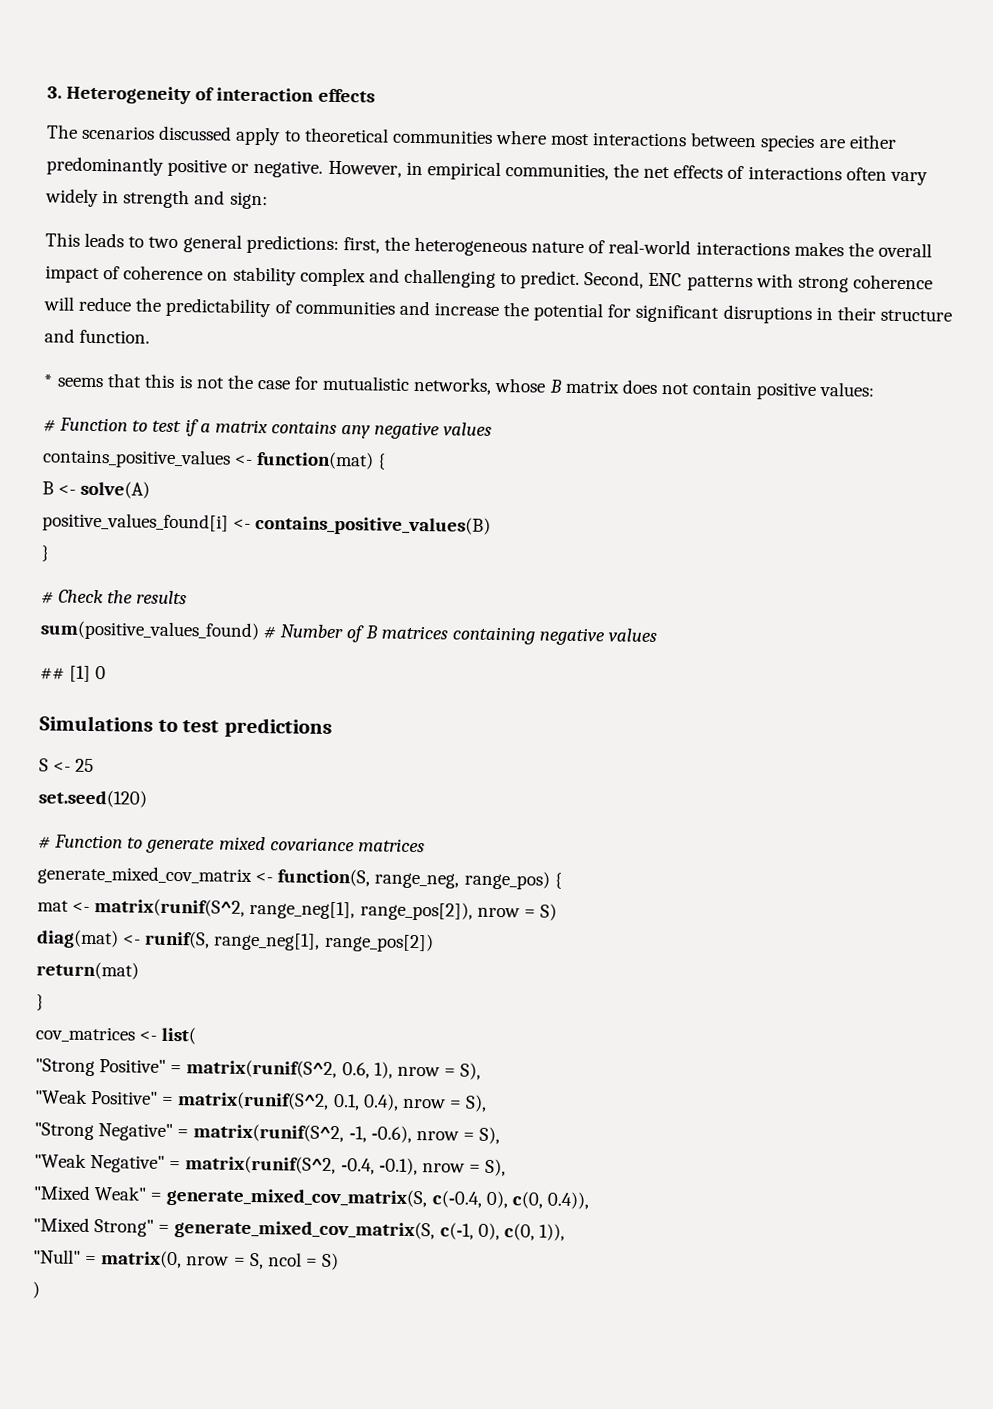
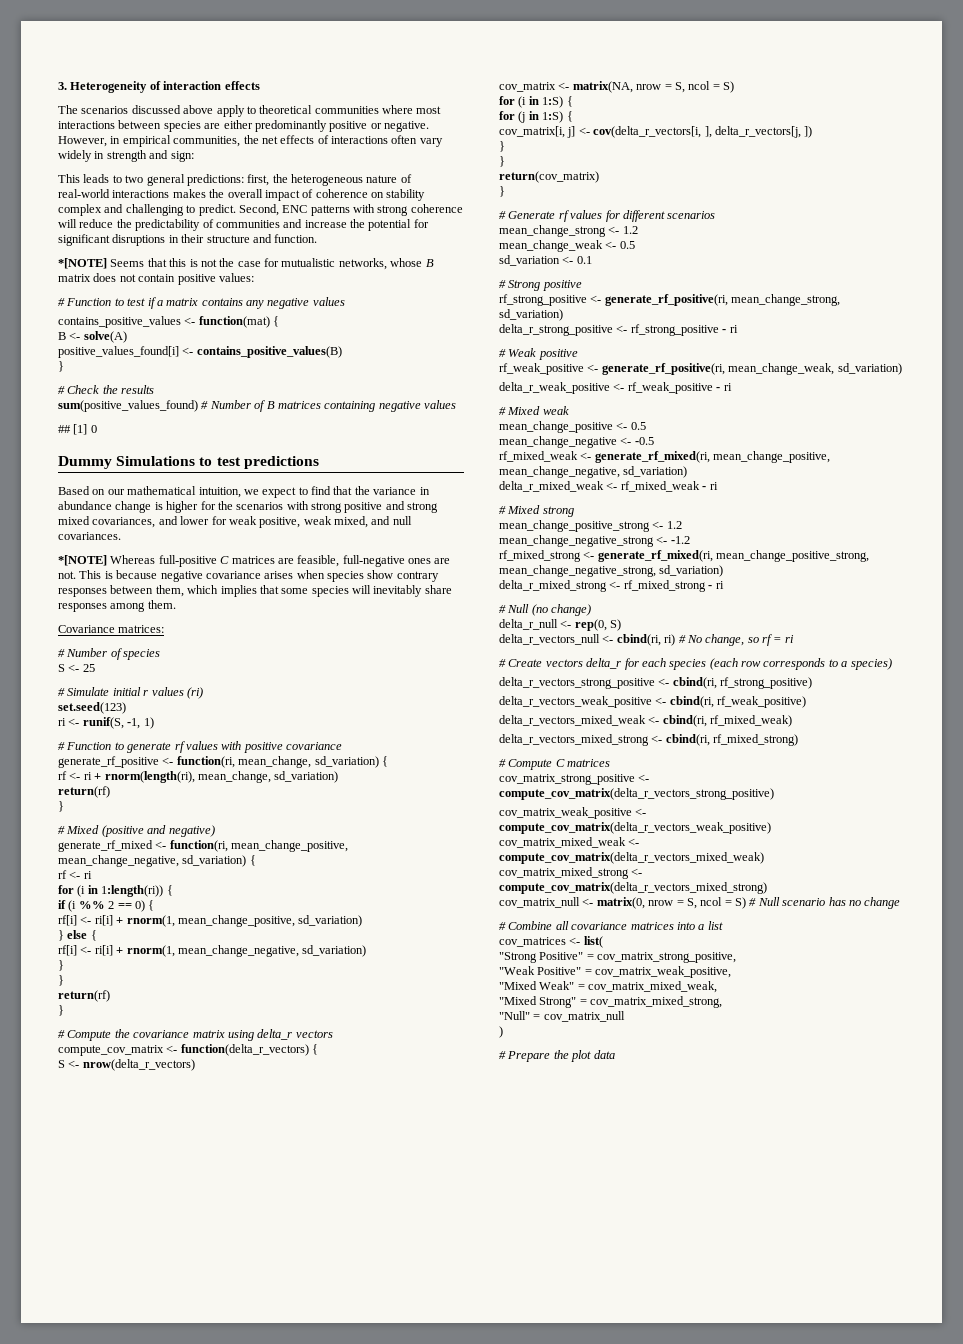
- The scenarios discussed apply to theoretical communities where most interactions between species are either predominantly positive or negative.
+ The scenarios discussed above apply to theoretical communities where most interactions between species are either predominantly positive or negative.
- * seems that this is not the case for mutualistic networks, whose B matrix does not contain positive values:
+ *[NOTE] Seems that this is not the case for mutualistic networks, whose B matrix does not contain positive values:
- Simulations to test predictions
+ Dummy Simulations to test predictions
+ Based on our mathematical intuition, we expect to find that the variance in abundance change is higher for the scenarios with strong positive and strong mixed covariances, and lower for weak positive, weak mixed, and null covariances.
+ *[NOTE] Whereas full-positive C matrices are feasible, full-negative ones are not. This is because negative covariance arises when species show contrary responses between them, which implies that some species will inevitably share responses among them.
+ Covariance matrices:
+ # Number of species
  S <- 25
- set.seed(120)
- # Function to generate mixed covariance matrices
- generate_mixed_cov_matrix <- function(S, range_neg, range_pos) {
- mat <- matrix(runif(S^2, range_neg[1], range_pos[2]), nrow = S)
- diag(mat) <- runif(S, range_neg[1], range_pos[2])
- return(mat)
+ # Simulate initial r values (ri)
+ set.seed(123)
+ ri <- runif(S, -1, 1)
+ # Function to generate rf values with positive covariance
+ generate_rf_positive <- function(ri, mean_change, sd_variation) {
+ rf <- ri + rnorm(length(ri), mean_change, sd_variation)
+ return(rf)
  }
+ # Mixed (positive and negative)
+ generate_rf_mixed <- function(ri, mean_change_positive, mean_change_negative, sd_variation) {
+ rf <- ri
+ for (i in 1:length(ri)) {
+ if (i %% 2 == 0) {
+ rf[i] <- ri[i] + rnorm(1, mean_change_positive, sd_variation)
+ } else {
+ rf[i] <- ri[i] + rnorm(1, mean_change_negative, sd_variation)
+ }
+ }
+ return(rf)
+ }
+ # Compute the covariance matrix using delta_r vectors
+ compute_cov_matrix <- function(delta_r_vectors) {
+ S <- nrow(delta_r_vectors)
+ cov_matrix <- matrix(NA, nrow = S, ncol = S)
+ for (i in 1:S) {
+ for (j in 1:S) {
+ cov_matrix[i, j] <- cov(delta_r_vectors[i, ], delta_r_vectors[j, ])
+ }
+ }
+ return(cov_matrix)
+ }
+ # Generate rf values for different scenarios
+ mean_change_strong <- 1.2
+ mean_change_weak <- 0.5
+ sd_variation <- 0.1
+ # Strong positive
+ rf_strong_positive <- generate_rf_positive(ri, mean_change_strong, sd_variation)
+ delta_r_strong_positive <- rf_strong_positive - ri
+ # Weak positive
+ rf_weak_positive <- generate_rf_positive(ri, mean_change_weak, sd_variation)
+ delta_r_weak_positive <- rf_weak_positive - ri
+ # Mixed weak
+ mean_change_positive <- 0.5
+ mean_change_negative <- -0.5
+ rf_mixed_weak <- generate_rf_mixed(ri, mean_change_positive, mean_change_negative, sd_variation)
+ delta_r_mixed_weak <- rf_mixed_weak - ri
+ # Mixed strong
+ mean_change_positive_strong <- 1.2
+ mean_change_negative_strong <- -1.2
+ rf_mixed_strong <- generate_rf_mixed(ri, mean_change_positive_strong, mean_change_negative_strong, sd_variation)
+ delta_r_mixed_strong <- rf_mixed_strong - ri
+ # Null (no change)
+ delta_r_null <- rep(0, S)
+ delta_r_vectors_null <- cbind(ri, ri) # No change, so rf = ri
+ # Create vectors delta_r for each species (each row corresponds to a species)
+ delta_r_vectors_strong_positive <- cbind(ri, rf_strong_positive)
+ delta_r_vectors_weak_positive <- cbind(ri, rf_weak_positive)
+ delta_r_vectors_mixed_weak <- cbind(ri, rf_mixed_weak)
+ delta_r_vectors_mixed_strong <- cbind(ri, rf_mixed_strong)
+ # Compute C matrices
+ cov_matrix_strong_positive <- compute_cov_matrix(delta_r_vectors_strong_positive)
+ cov_matrix_weak_positive <- compute_cov_matrix(delta_r_vectors_weak_positive)
+ cov_matrix_mixed_weak <- compute_cov_matrix(delta_r_vectors_mixed_weak)
+ cov_matrix_mixed_strong <- compute_cov_matrix(delta_r_vectors_mixed_strong)
+ cov_matrix_null <- matrix(0, nrow = S, ncol = S) # Null scenario has no change
+ # Combine all covariance matrices into a list
- "Strong Positive" = matrix(runif(S^2, 0.6, 1), nrow = S),
- "Weak Positive" = matrix(runif(S^2, 0.1, 0.4), nrow = S),
- "Strong Negative" = matrix(runif(S^2, -1, -0.6), nrow = S),
- "Weak Negative" = matrix(runif(S^2, -0.4, -0.1), nrow = S),
- "Mixed Weak" = generate_mixed_cov_matrix(S, c(-0.4, 0), c(0, 0.4)),
- "Mixed Strong" = generate_mixed_cov_matrix(S, c(-1, 0), c(0, 1)),
- "Null" = matrix(0, nrow = S, ncol = S)
+ "Strong Positive" = cov_matrix_strong_positive,
+ "Weak Positive" = cov_matrix_weak_positive,
+ "Mixed Weak" = cov_matrix_mixed_weak,
+ "Mixed Strong" = cov_matrix_mixed_strong,
+ "Null" = cov_matrix_null
  )
+ # Prepare the plot data

